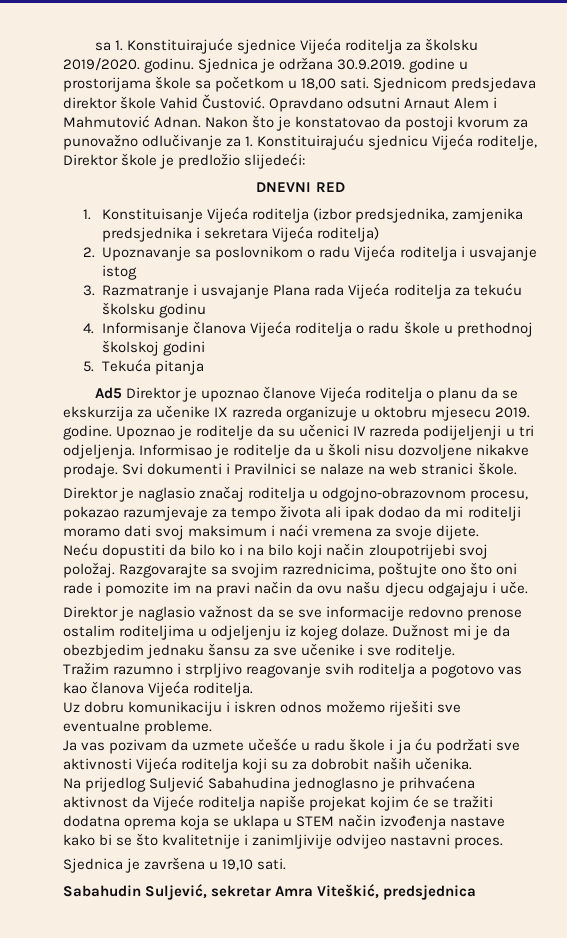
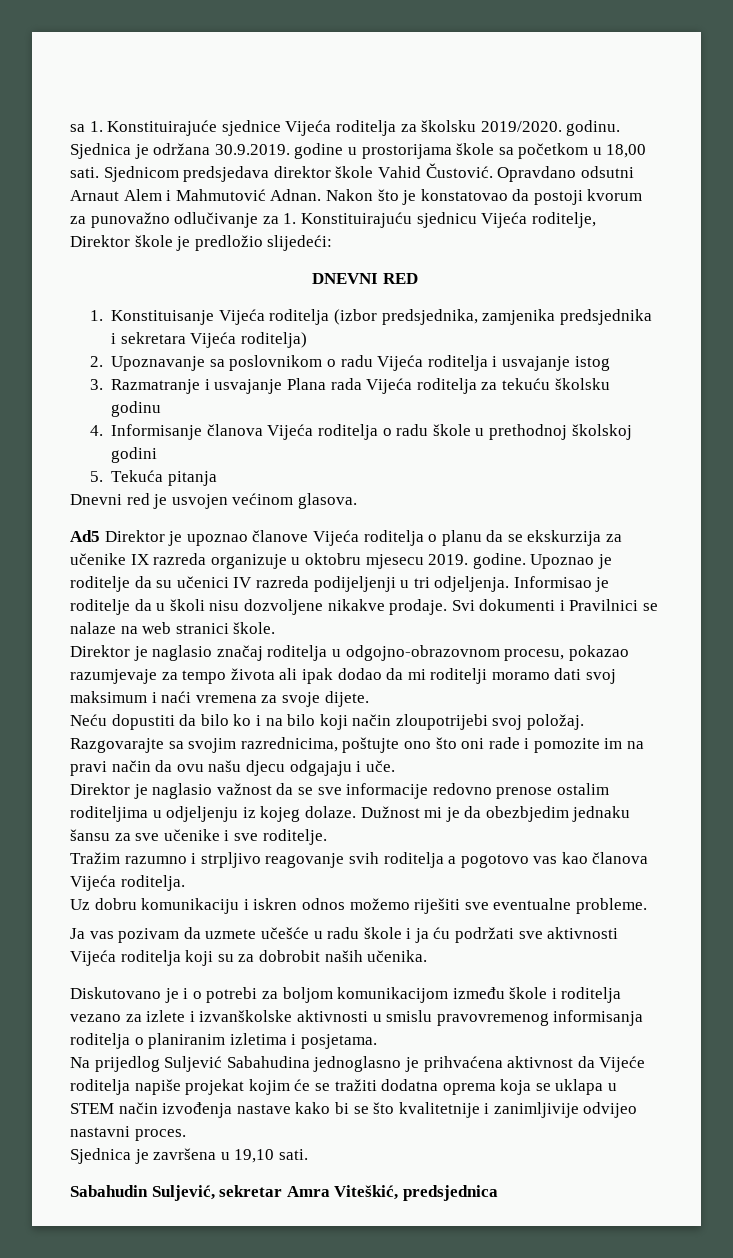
+ Dnevni red je usvojen većinom glasova.
+ Diskutovano je i o potrebi za boljom komunikacijom između škole i roditelja vezano za izlete i izvanškolske aktivnosti u smislu pravovremenog informisanja roditelja o planiranim izletima i posjetama.

